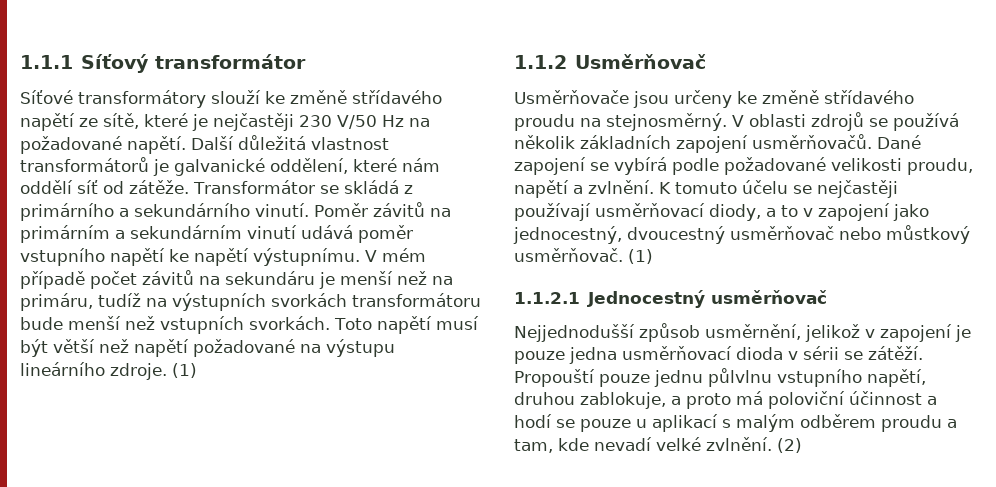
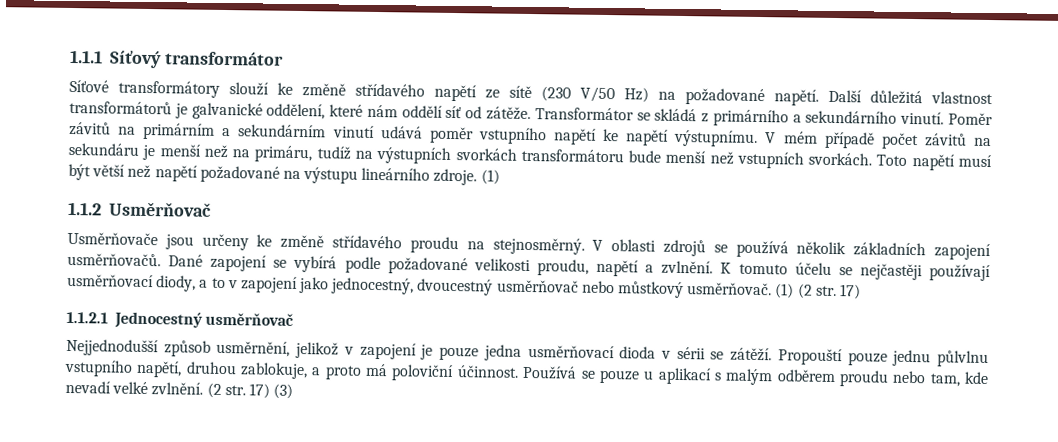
- Síťové transformátory slouží ke změně střídavého napětí ze sítě, které je nejčastěji 230 V/50 Hz na požadované napětí.
+ Síťové transformátory slouží ke změně střídavého napětí ze sítě (230 V/50 Hz) na požadované napětí.
- K tomuto účelu se nejčastěji používají usměrňovací diody, a to v zapojení jako jednocestný, dvoucestný usměrňovač nebo můstkový usměrňovač. (1)
+ K tomuto účelu se nejčastěji používají usměrňovací diody, a to v zapojení jako jednocestný, dvoucestný usměrňovač nebo můstkový usměrňovač. (1) (2 str. 17)
- Propouští pouze jednu půlvlnu vstupního napětí, druhou zablokuje, a proto má poloviční účinnost a hodí se pouze u aplikací s malým odběrem proudu a tam, kde nevadí velké zvlnění.
+ Propouští pouze jednu půlvlnu vstupního napětí, druhou zablokuje, a proto má poloviční účinnost. Používá se pouze u aplikací s malým odběrem proudu nebo tam, kde nevadí velké zvlnění.
- (2)
+ (2 str. 17) (3)

